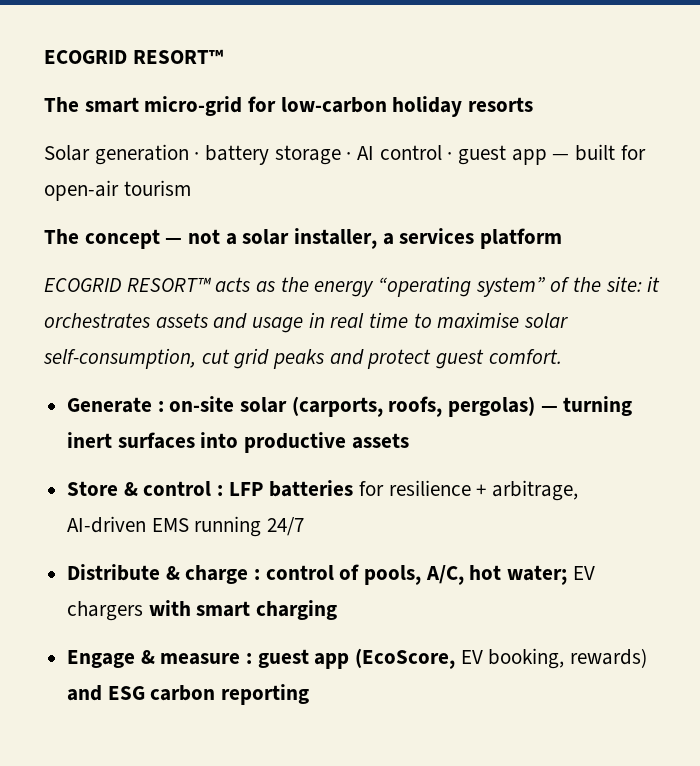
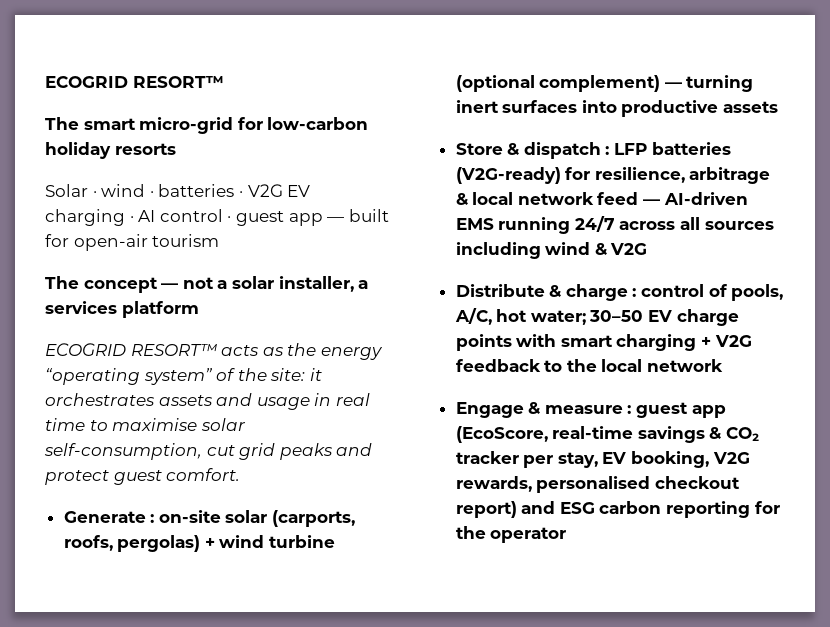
- Solar generation · battery storage · AI control · guest app — built for open-air tourism
+ Solar · wind · batteries · V2G EV charging · AI control · guest app — built for open-air tourism
- Generate : on-site solar (carports, roofs, pergolas) — turning inert surfaces into productive assets
+ Generate : on-site solar (carports, roofs, pergolas) + wind turbine (optional complement) — turning inert surfaces into productive assets
- Store & control : LFP batteries for resilience + arbitrage, AI-driven EMS running 24/7
+ Store & dispatch : LFP batteries (V2G-ready) for resilience, arbitrage & local network feed — AI-driven EMS running 24/7 across all sources including wind & V2G
- Distribute & charge : control of pools, A/C, hot water; EV chargers with smart charging
+ Distribute & charge : control of pools, A/C, hot water; 30–50 EV charge points with smart charging + V2G feedback to the local network
- Engage & measure : guest app (EcoScore, EV booking, rewards) and ESG carbon reporting
+ Engage & measure : guest app (EcoScore, real-time savings & CO₂ tracker per stay, EV booking, V2G rewards, personalised checkout report) and ESG carbon reporting for the operator

